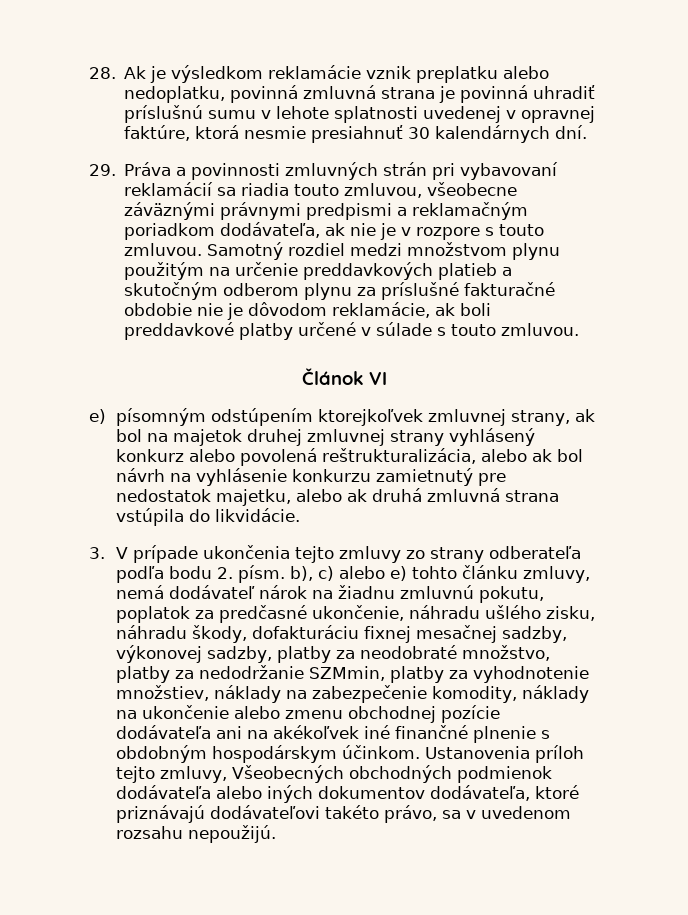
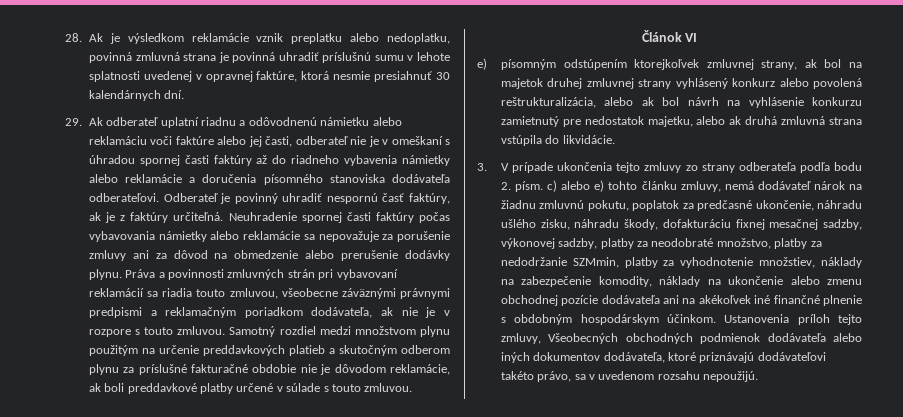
- 29. Práva a povinnosti zmluvných strán pri vybavovaní reklamácií sa riadia touto zmluvou, všeobecne záväznými právnymi predpismi a reklamačným poriadkom dodávateľa, ak nie je v rozpore s touto zmluvou.
+ 29. Ak odberateľ uplatní riadnu a odôvodnenú námietku alebo reklamáciu voči faktúre alebo jej časti, odberateľ nie je v omeškaní s úhradou spornej časti faktúry až do riadneho vybavenia námietky alebo reklamácie a doručenia písomného stanoviska dodávateľa odberateľovi. Odberateľ je povinný uhradiť nespornú časť faktúry, ak je z faktúry určiteľná. Neuhradenie spornej časti faktúry počas vybavovania námietky alebo reklamácie sa nepovažuje za porušenie zmluvy ani za dôvod na obmedzenie alebo prerušenie dodávky plynu. Práva a povinnosti zmluvných strán pri vybavovaní reklamácií sa riadia touto zmluvou, všeobecne záväznými právnymi predpismi a reklamačným poriadkom dodávateľa, ak nie je v rozpore s touto zmluvou.
- 3. V prípade ukončenia tejto zmluvy zo strany odberateľa podľa bodu 2. písm. b), c) alebo e) tohto článku zmluvy, nemá dodávateľ nárok na žiadnu zmluvnú pokutu, poplatok za predčasné ukončenie, náhradu ušlého zisku, náhradu škody, dofakturáciu fixnej mesačnej sadzby, výkonovej sadzby, platby za neodobraté množstvo, platby za nedodržanie SZMmin, platby za vyhodnotenie množstiev, náklady na zabezpečenie komodity, náklady na ukončenie alebo zmenu obchodnej pozície dodávateľa ani na akékoľvek iné finančné plnenie s obdobným hospodárskym účinkom.
+ 3. V prípade ukončenia tejto zmluvy zo strany odberateľa podľa bodu 2. písm. c) alebo e) tohto článku zmluvy, nemá dodávateľ nárok na žiadnu zmluvnú pokutu, poplatok za predčasné ukončenie, náhradu ušlého zisku, náhradu škody, dofakturáciu fixnej mesačnej sadzby, výkonovej sadzby, platby za neodobraté množstvo, platby za nedodržanie SZMmin, platby za vyhodnotenie množstiev, náklady na zabezpečenie komodity, náklady na ukončenie alebo zmenu obchodnej pozície dodávateľa ani na akékoľvek iné finančné plnenie s obdobným hospodárskym účinkom.

